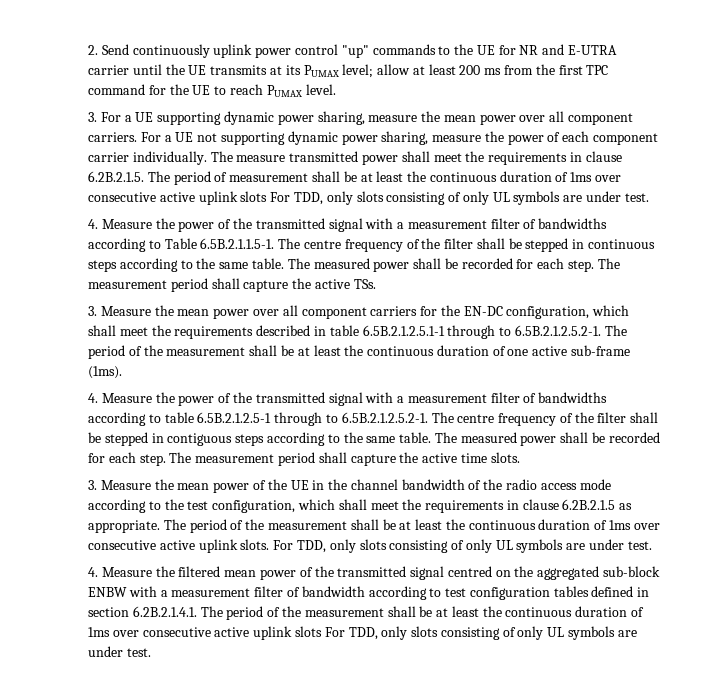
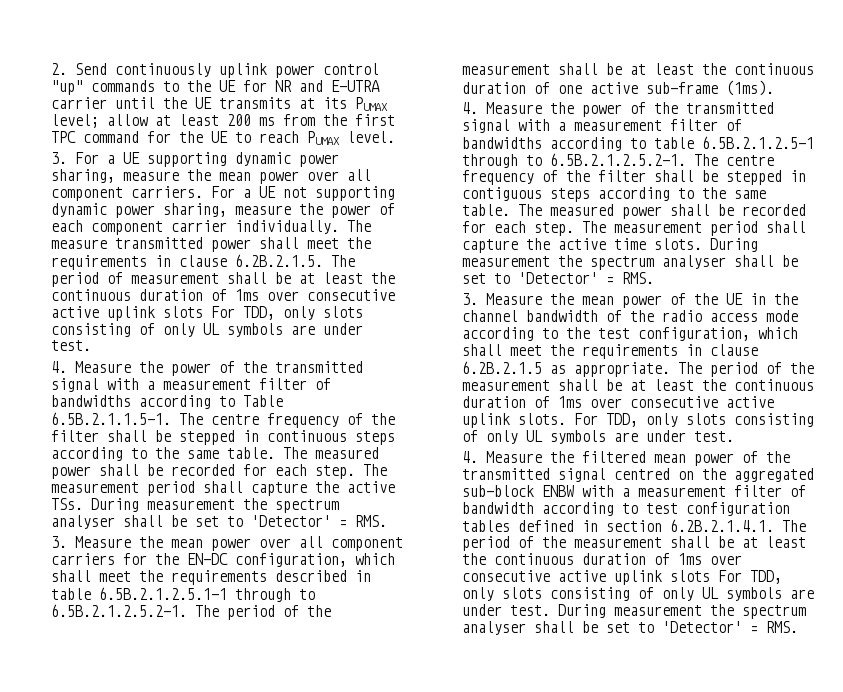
- The measurement period shall capture the active TSs.
+ The measurement period shall capture the active TSs. During measurement the spectrum analyser shall be set to 'Detector' = RMS.
- The measurement period shall capture the active time slots.
+ The measurement period shall capture the active time slots. During measurement the spectrum analyser shall be set to 'Detector' = RMS.
- 4. Measure the filtered mean power of the transmitted signal centred on the aggregated sub-block ENBW with a measurement filter of bandwidth according to test configuration tables defined in section 6.2B.2.1.4.1. The period of the measurement shall be at least the continuous duration of 1ms over consecutive active uplink slots For TDD, only slots consisting of only UL symbols are under test.
+ 4. Measure the filtered mean power of the transmitted signal centred on the aggregated sub-block ENBW with a measurement filter of bandwidth according to test configuration tables defined in section 6.2B.2.1.4.1. The period of the measurement shall be at least the continuous duration of 1ms over consecutive active uplink slots For TDD, only slots consisting of only UL symbols are under test. During measurement the spectrum analyser shall be set to 'Detector' = RMS.

